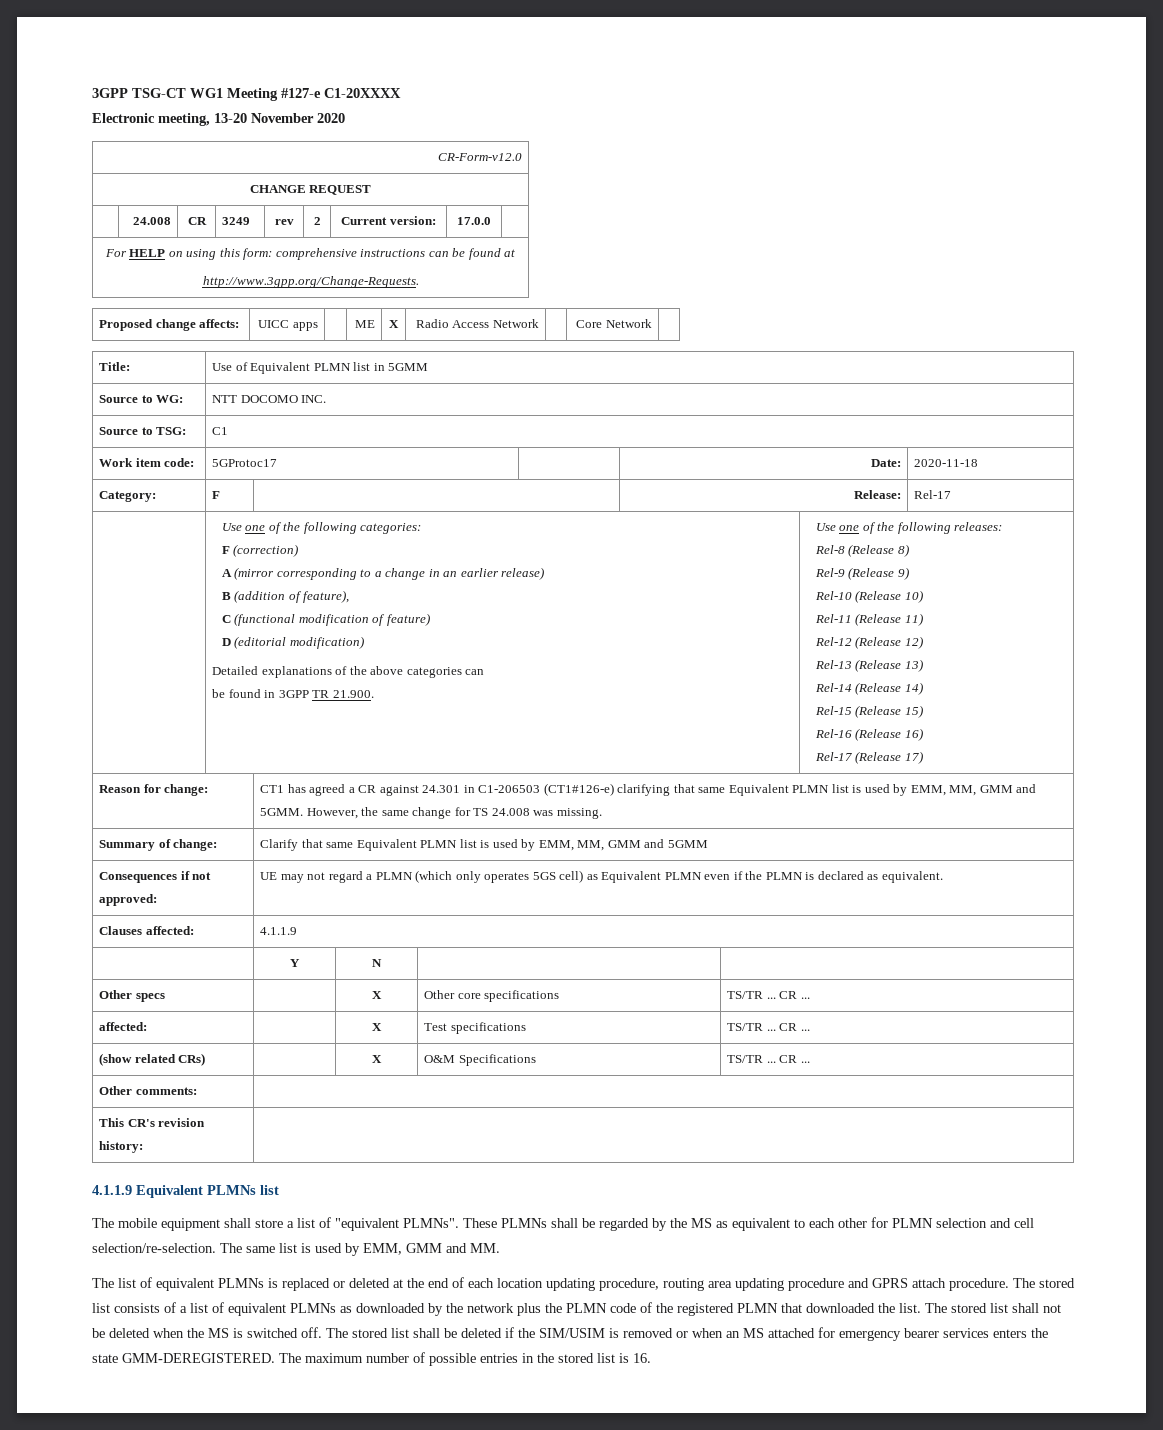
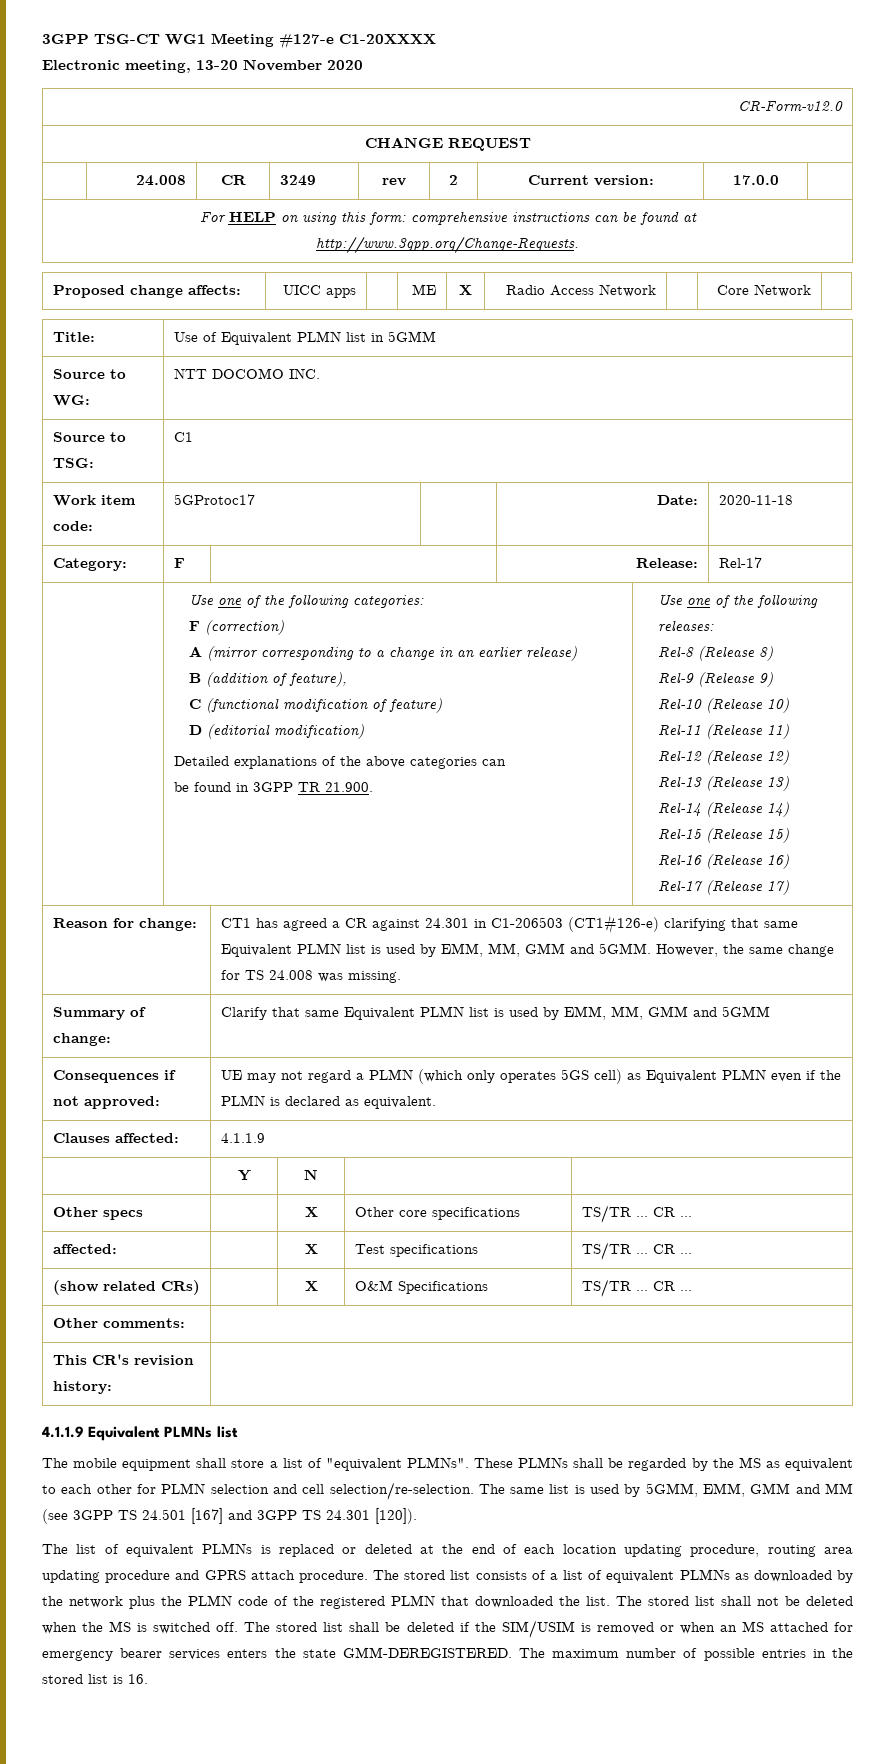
- The same list is used by EMM, GMM and MM.
+ The same list is used by 5GMM, EMM, GMM and MM (see 3GPP TS 24.501 [167] and 3GPP TS 24.301 [120]).

